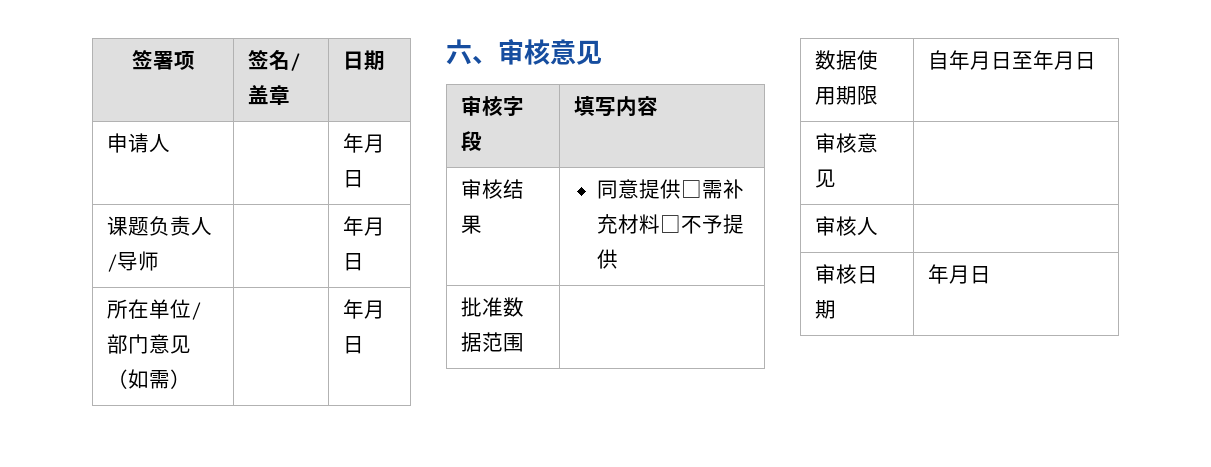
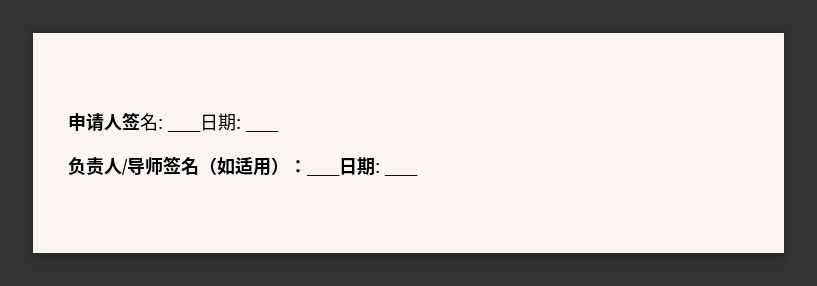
- 签署项 | 签名/盖章 | 日期
- 申请人 | | 年月日
- 课题负责人/导师 | | 年月日
- 所在单位/部门意见（如需） | | 年月日
- 六、审核意见
- 审核字段 | 填写内容
- 审核结果 | 同意提供□需补充材料□不予提供
- 批准数据范围 |
- 数据使用期限 | 自年月日至年月日
- 审核意见 |
- 审核人 |
- 审核日期 | 年月日
+ 申请人签名: ____日期: ____
+ 负责人/导师签名（如适用）：____日期: ____

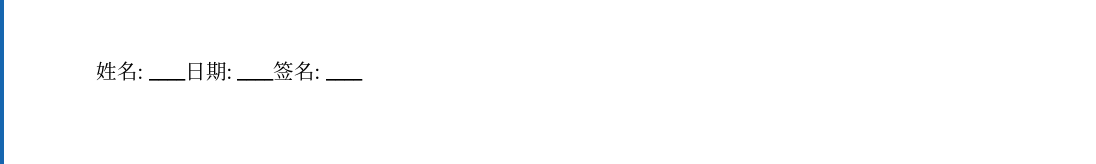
- 申请人签名: ____日期: ____
- 负责人/导师签名（如适用）：____日期: ____
+ 姓名: ____日期: ____签名: ____

